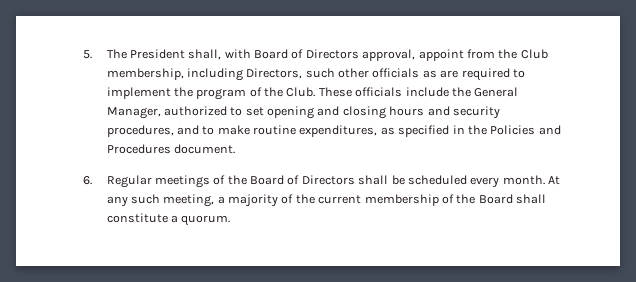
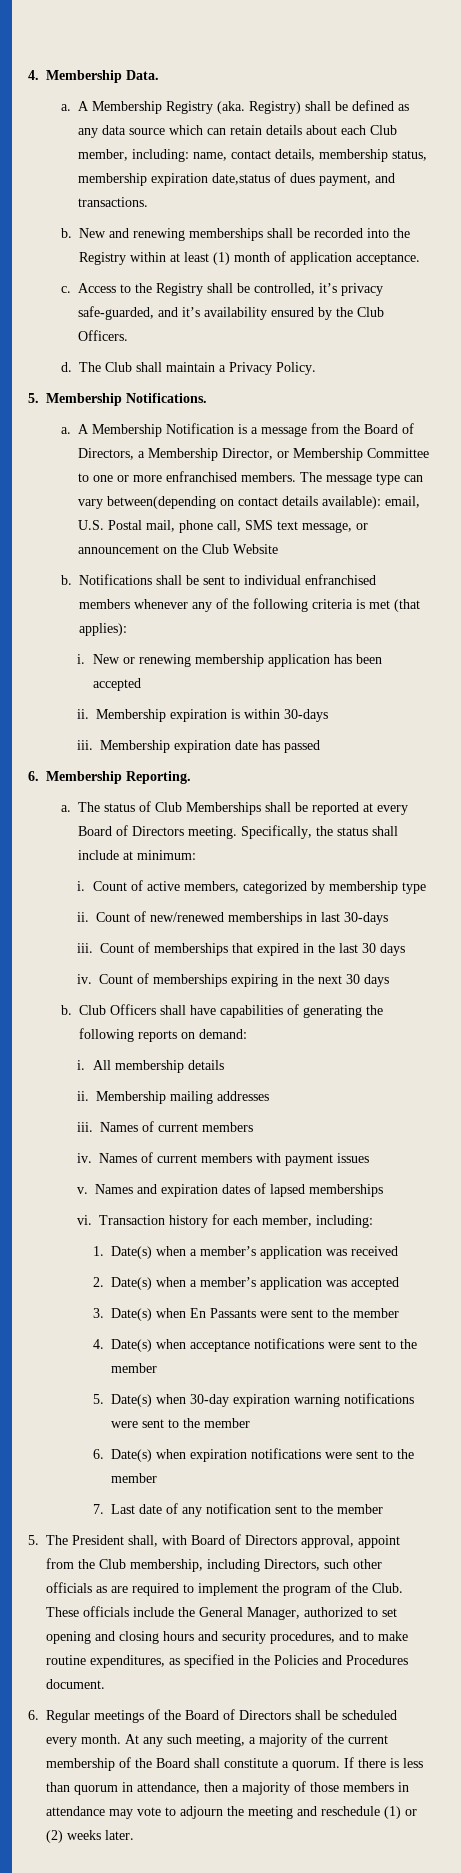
+ 4. Membership Data.
+ a. A Membership Registry (aka. Registry) shall be defined as any data source which can retain details about each Club member, including: name, contact details, membership status, membership expiration date,status of dues payment, and transactions.
+ b. New and renewing memberships shall be recorded into the Registry within at least (1) month of application acceptance.
+ c. Access to the Registry shall be controlled, it’s privacy safe-guarded, and it’s availability ensured by the Club Officers.
+ d. The Club shall maintain a Privacy Policy.
+ 5. Membership Notifications.
+ a. A Membership Notification is a message from the Board of Directors, a Membership Director, or Membership Committee to one or more enfranchised members. The message type can vary between(depending on contact details available): email, U.S. Postal mail, phone call, SMS text message, or announcement on the Club Website
+ b. Notifications shall be sent to individual enfranchised members whenever any of the following criteria is met (that applies):
+ i. New or renewing membership application has been accepted
+ ii. Membership expiration is within 30-days
+ iii. Membership expiration date has passed
+ 6. Membership Reporting.
+ a. The status of Club Memberships shall be reported at every Board of Directors meeting. Specifically, the status shall include at minimum:
+ i. Count of active members, categorized by membership type
+ ii. Count of new/renewed memberships in last 30-days
+ iii. Count of memberships that expired in the last 30 days
+ iv. Count of memberships expiring in the next 30 days
+ b. Club Officers shall have capabilities of generating the following reports on demand:
+ i. All membership details
+ ii. Membership mailing addresses
+ iii. Names of current members
+ iv. Names of current members with payment issues
+ v. Names and expiration dates of lapsed memberships
+ vi. Transaction history for each member, including:
+ 1. Date(s) when a member’s application was received
+ 2. Date(s) when a member’s application was accepted
+ 3. Date(s) when En Passants were sent to the member
+ 4. Date(s) when acceptance notifications were sent to the member
+ 5. Date(s) when 30-day expiration warning notifications were sent to the member
+ 6. Date(s) when expiration notifications were sent to the member
+ 7. Last date of any notification sent to the member
+ If there is less than quorum in attendance, then a majority of those members in attendance may vote to adjourn the meeting and reschedule (1) or (2) weeks later.

